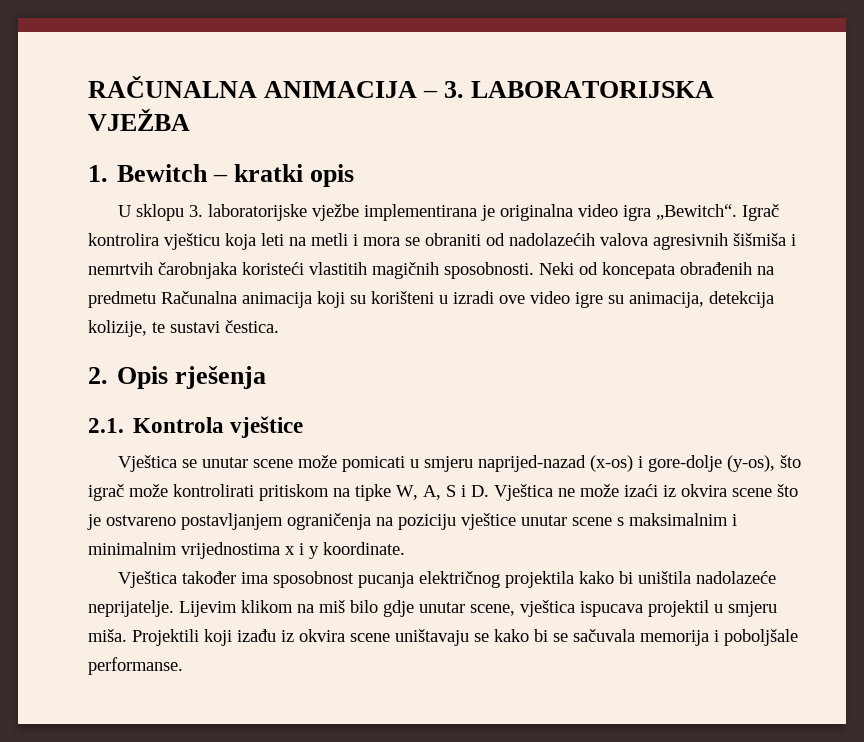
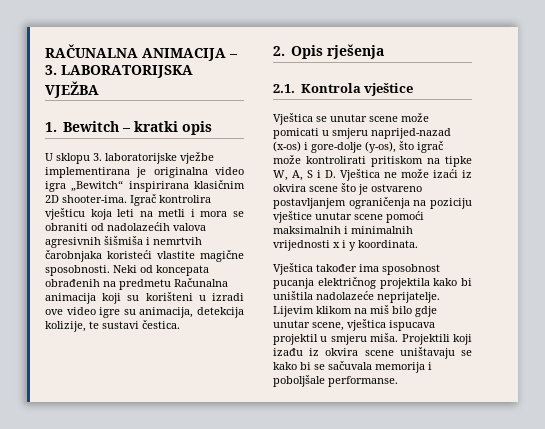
- U sklopu 3. laboratorijske vježbe implementirana je originalna video igra „Bewitch“.
+ U sklopu 3. laboratorijske vježbe implementirana je originalna video igra „Bewitch“ inspirirana klasičnim 2D shooter-ima.
- Igrač kontrolira vješticu koja leti na metli i mora se obraniti od nadolazećih valova agresivnih šišmiša i nemrtvih čarobnjaka koristeći vlastitih magičnih sposobnosti.
+ Igrač kontrolira vješticu koja leti na metli i mora se obraniti od nadolazećih valova agresivnih šišmiša i nemrtvih čarobnjaka koristeći vlastite magične sposobnosti.
- Vještica se unutar scene može pomicati u smjeru naprijed-nazad (x-os) i gore-dolje (y-os), što igrač može kontrolirati pritiskom na tipke W, A, S i D. Vještica ne može izaći iz okvira scene što je ostvareno postavljanjem ograničenja na poziciju vještice unutar scene s maksimalnim i minimalnim vrijednostima x i y koordinate.
+ Vještica se unutar scene može pomicati u smjeru naprijed-nazad (x-os) i gore-dolje (y-os), što igrač može kontrolirati pritiskom na tipke W, A, S i D. Vještica ne može izaći iz okvira scene što je ostvareno postavljanjem ograničenja na poziciju vještice unutar scene pomoći maksimalnih i minimalnih vrijednosti x i y koordinata.

